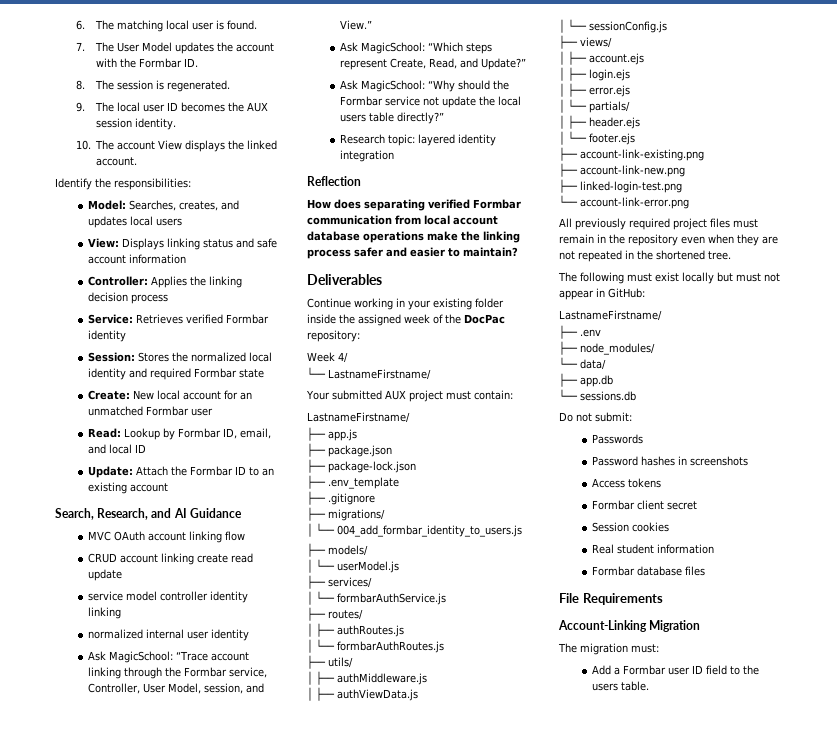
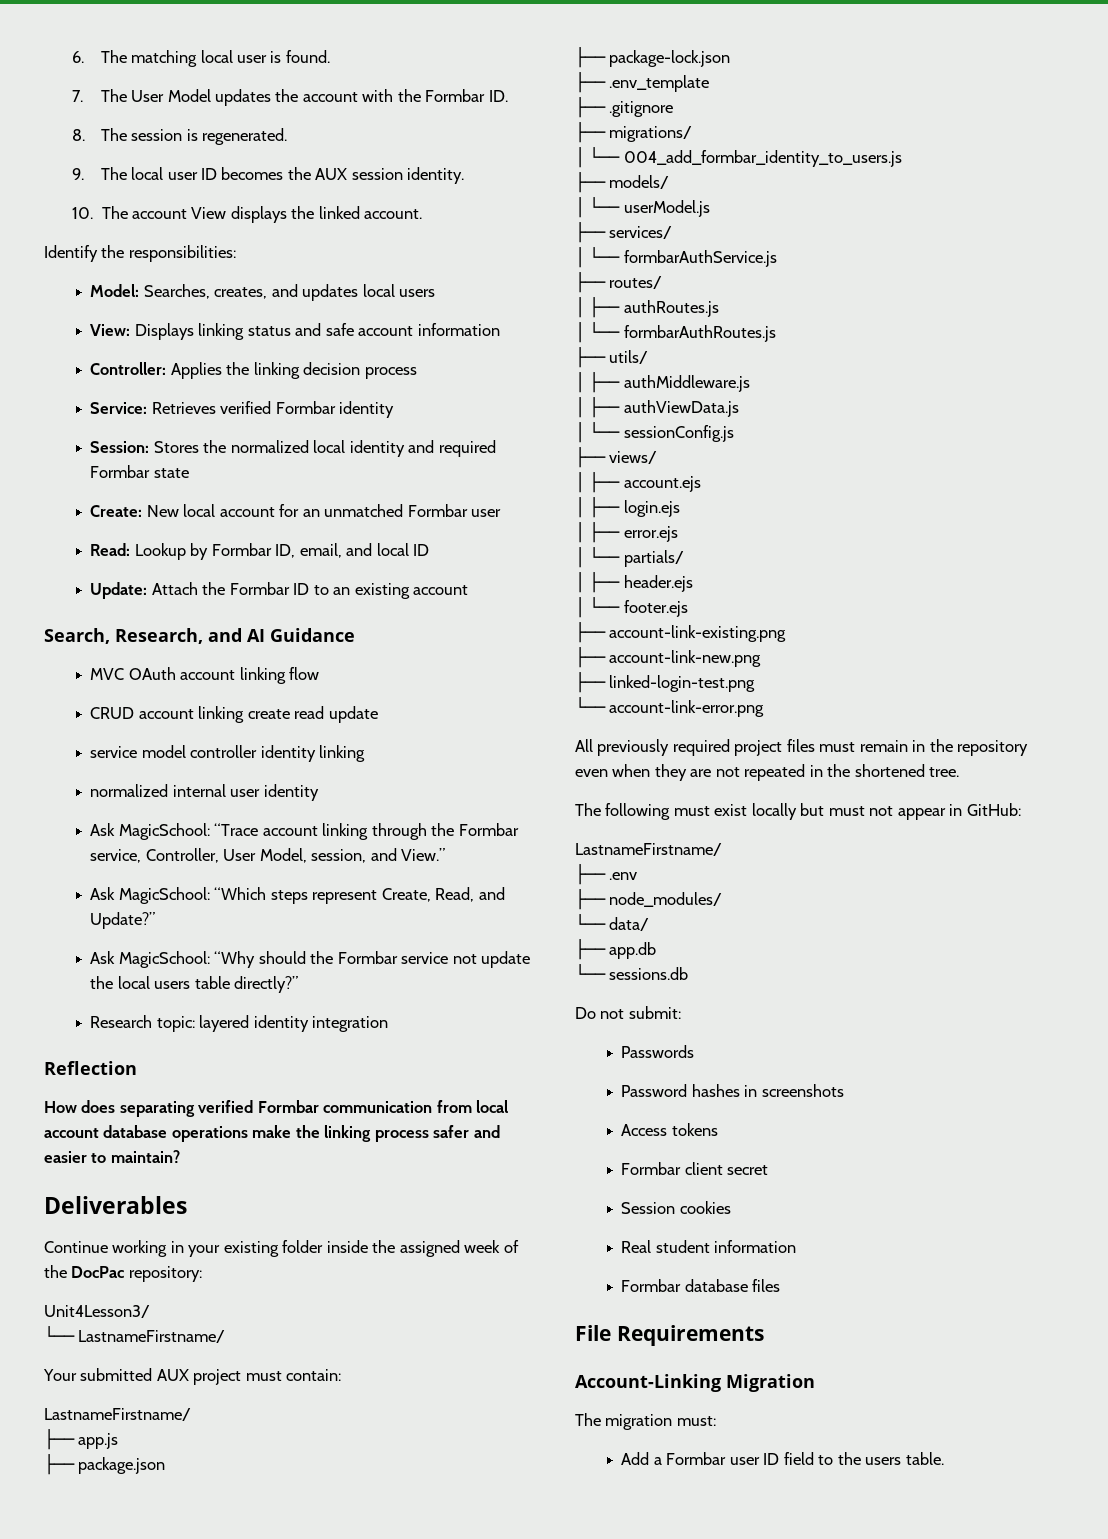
- Week 4/
+ Unit4Lesson3/

